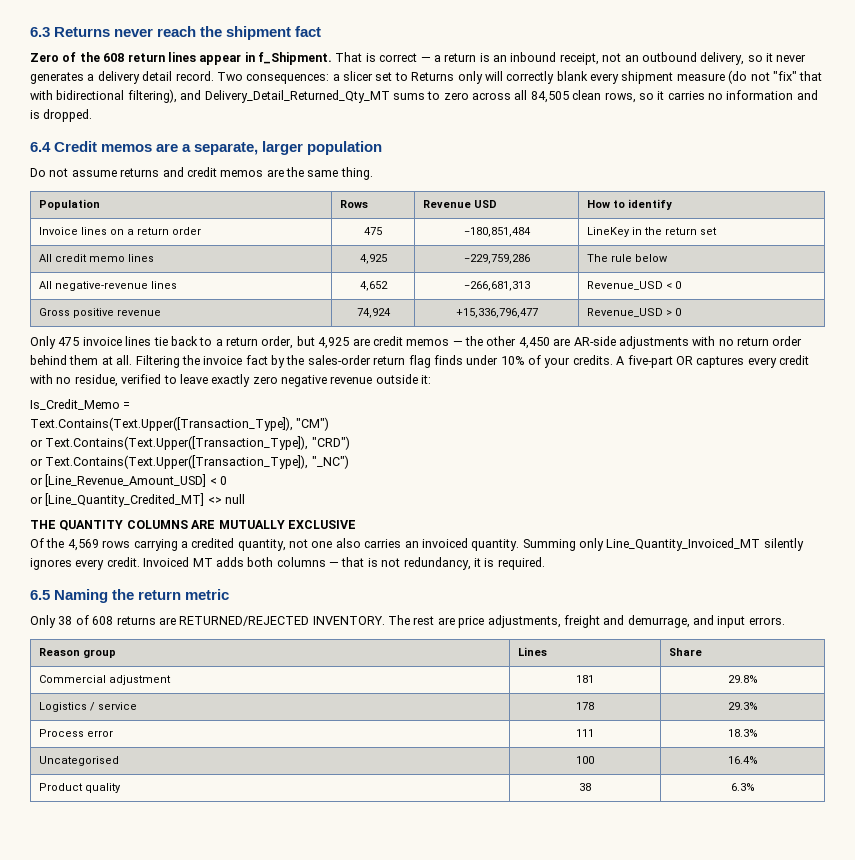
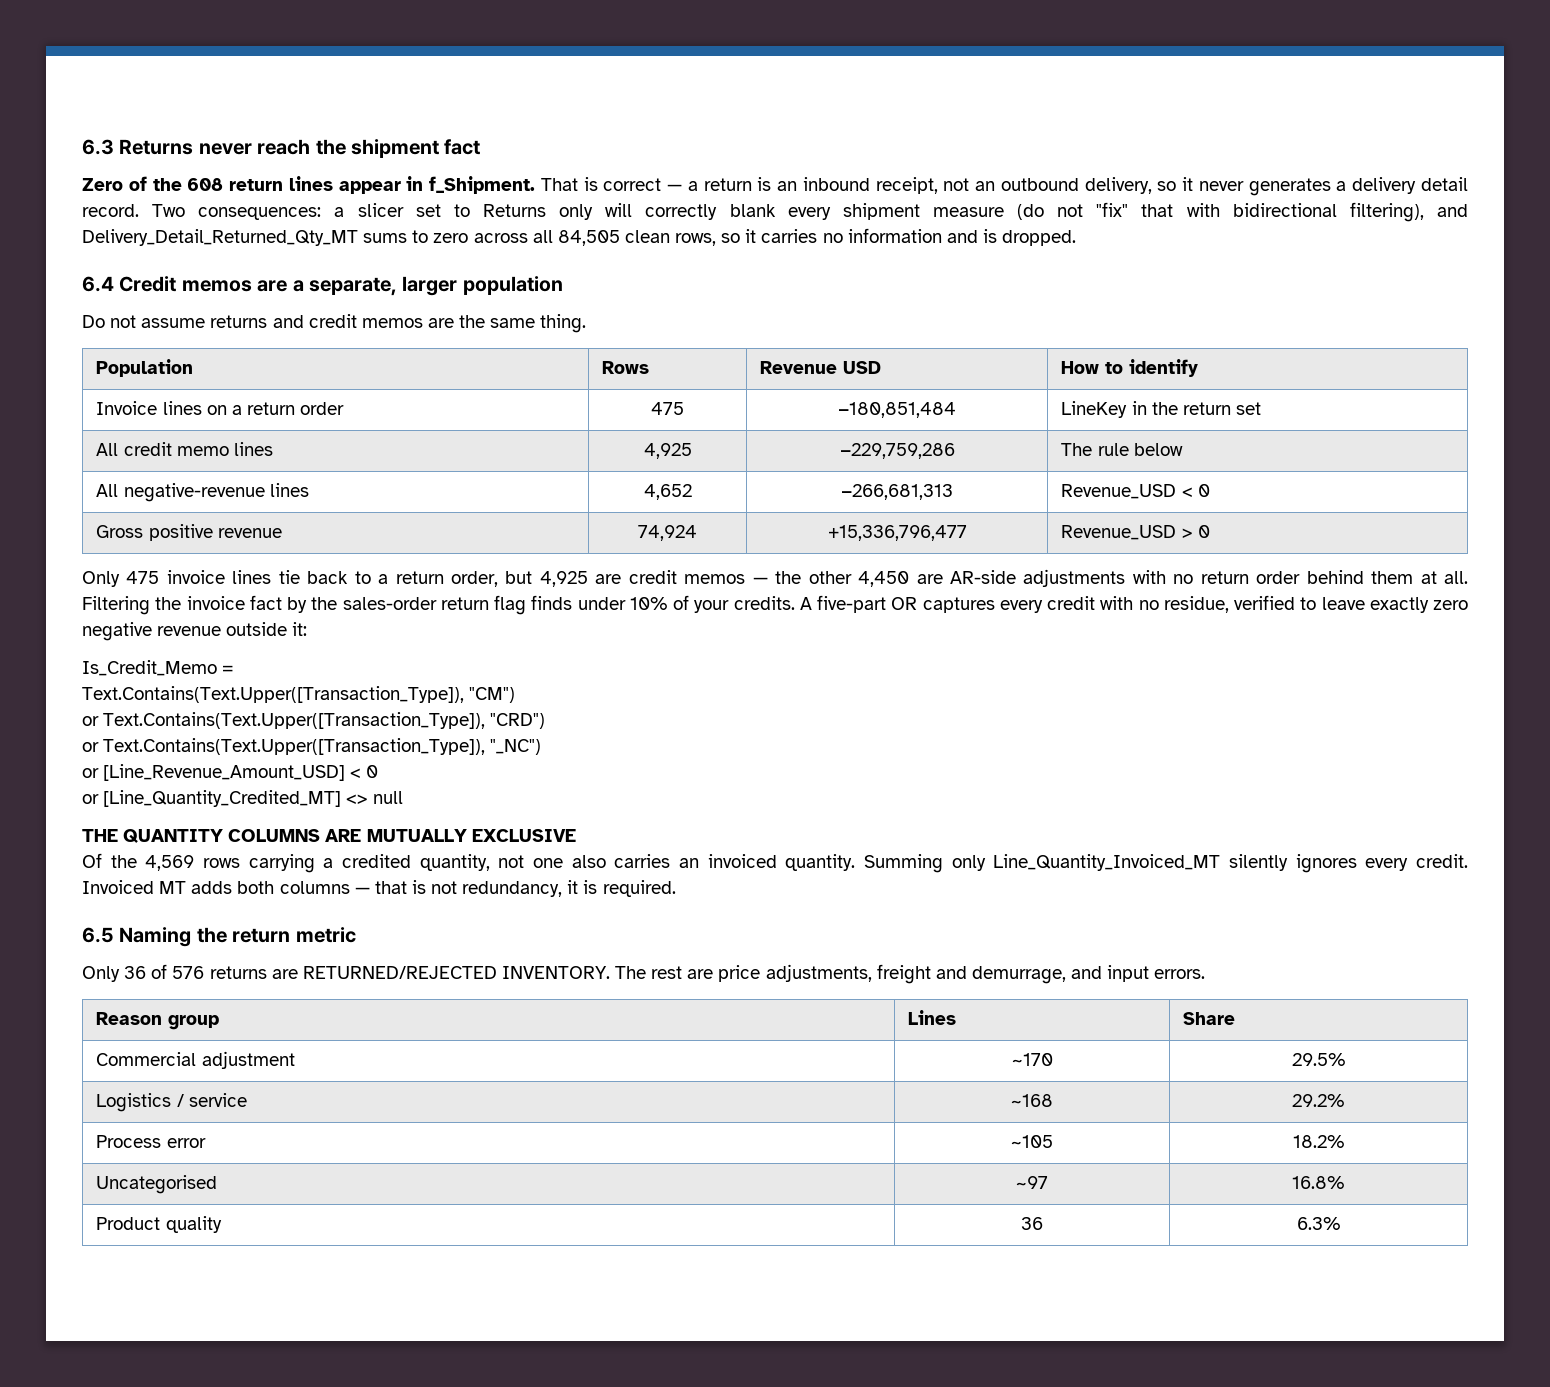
- Only 38 of 608 returns are RETURNED/REJECTED INVENTORY.
+ Only 36 of 576 returns are RETURNED/REJECTED INVENTORY.
- Commercial adjustment | 181 | 29.8%
+ Commercial adjustment | ~170 | 29.5%
- Logistics / service | 178 | 29.3%
+ Logistics / service | ~168 | 29.2%
- Process error | 111 | 18.3%
+ Process error | ~105 | 18.2%
- Uncategorised | 100 | 16.4%
+ Uncategorised | ~97 | 16.8%
- Product quality | 38 | 6.3%
+ Product quality | 36 | 6.3%

